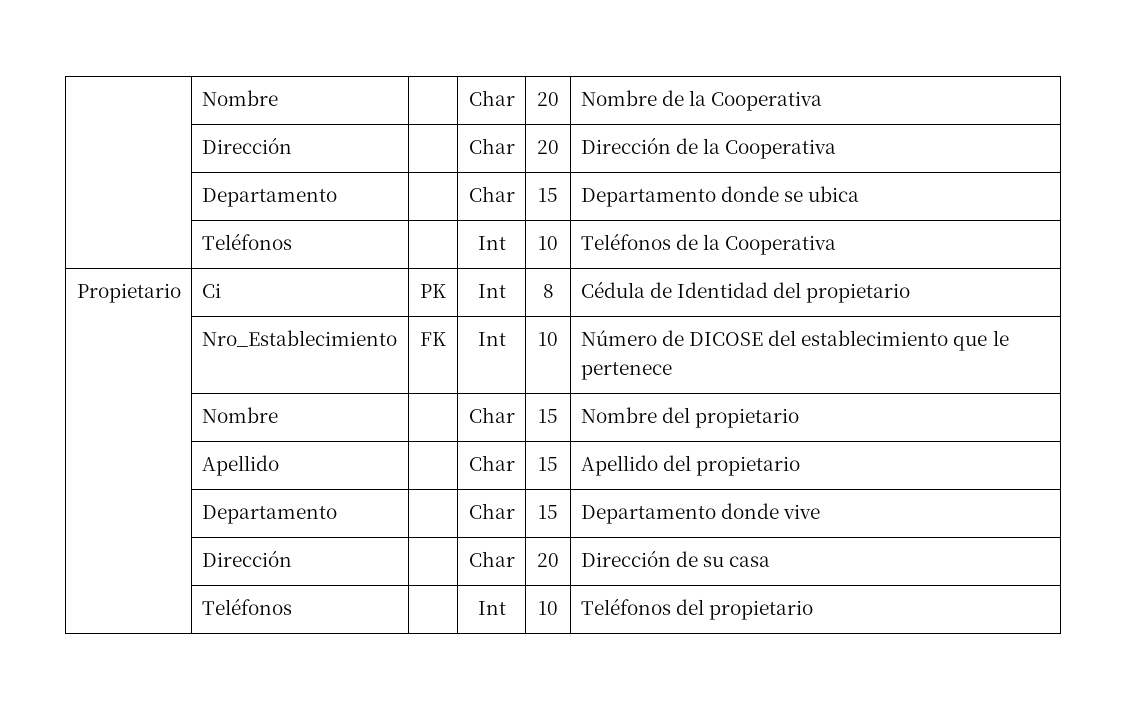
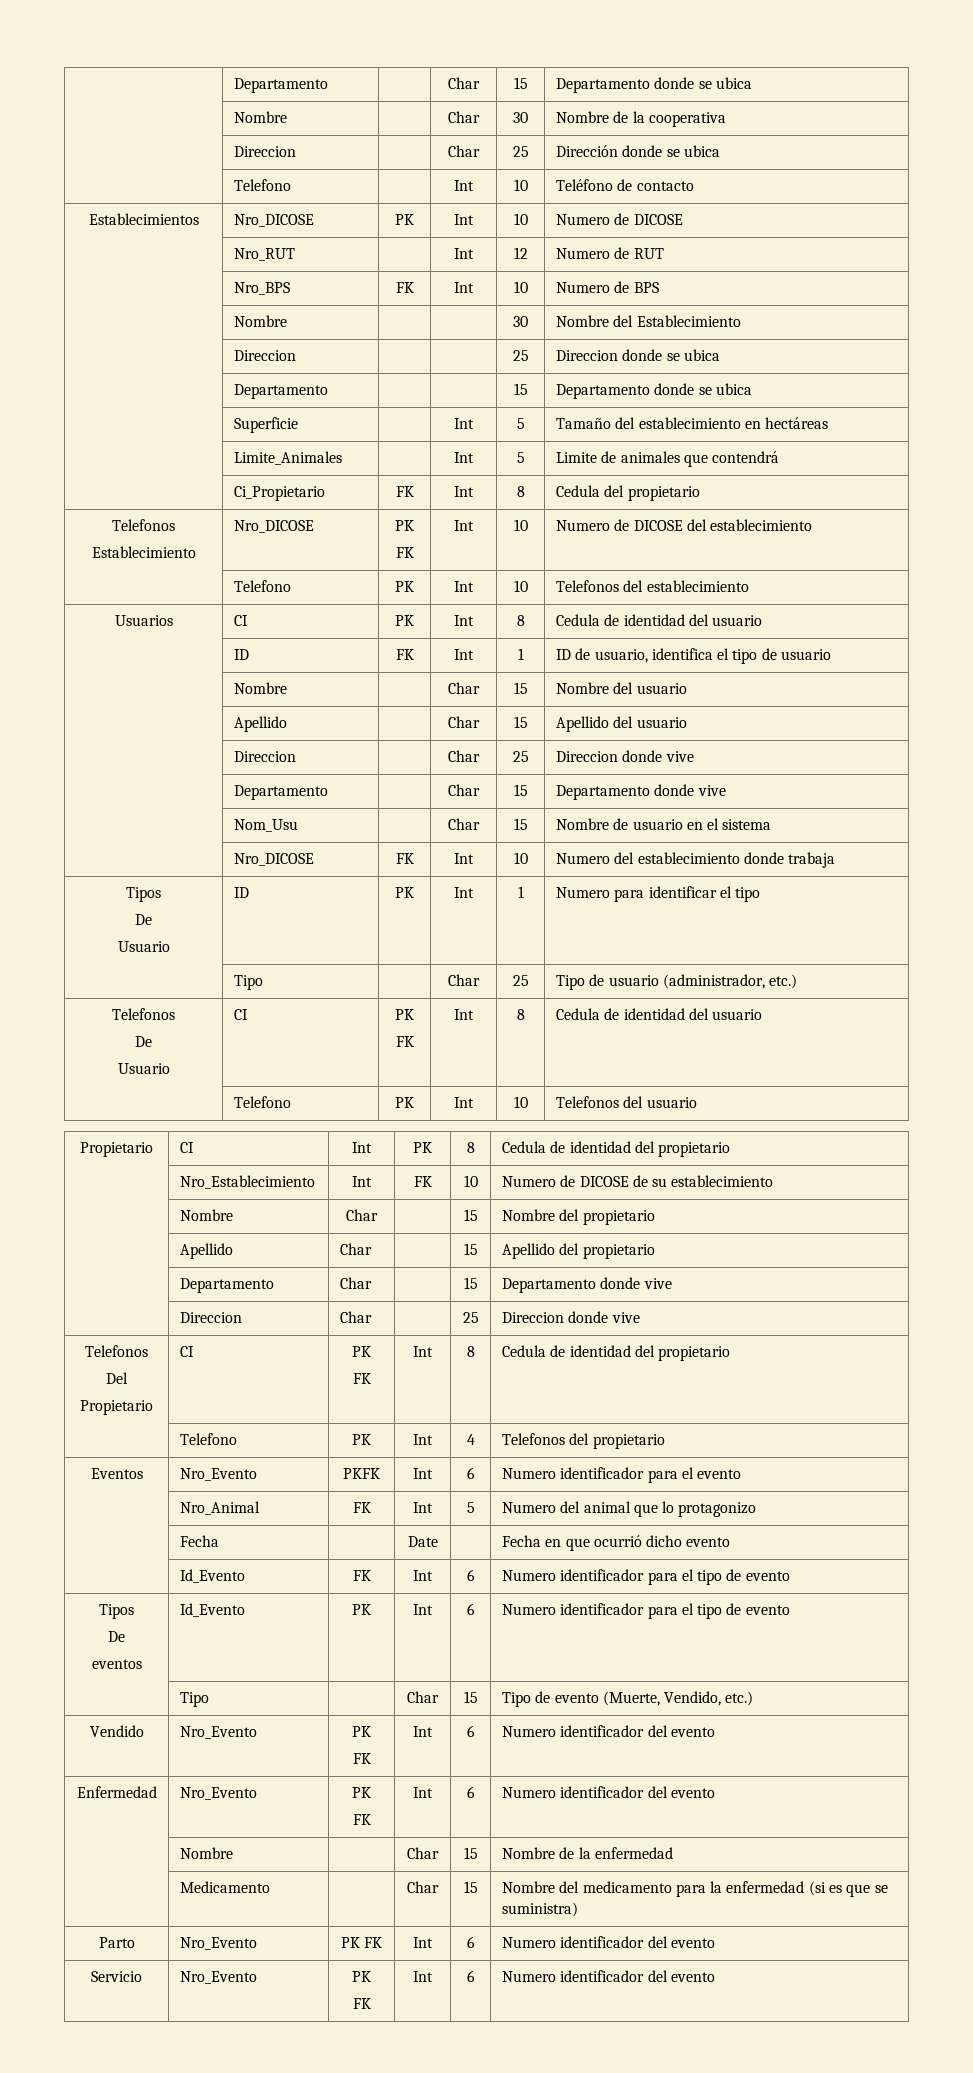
- | Nombre | | Char | 20 | Nombre de la Cooperativa
- | Dirección | | Char | 20 | Dirección de la Cooperativa
- | Teléfonos | | Int | 10 | Teléfonos de la Cooperativa
- Propietario | Ci | PK | Int | 8 | Cédula de Identidad del propietario
- | Nro_Establecimiento | FK | Int | 10 | Número de DICOSE del establecimiento que le pertenece
+ | Nombre | | Char | 30 | Nombre de la cooperativa
+ | Direccion | | Char | 25 | Dirección donde se ubica
+ | Telefono | | Int | 10 | Teléfono de contacto
+ Establecimientos | Nro_DICOSE | PK | Int | 10 | Numero de DICOSE
+ | Nro_RUT | | Int | 12 | Numero de RUT
+ | Nro_BPS | FK | Int | 10 | Numero de BPS
+ | Nombre | | | 30 | Nombre del Establecimiento
+ | Direccion | | | 25 | Direccion donde se ubica
+ | Departamento | | | 15 | Departamento donde se ubica
+ | Superficie | | Int | 5 | Tamaño del establecimiento en hectáreas
+ | Limite_Animales | | Int | 5 | Limite de animales que contendrá
+ | Ci_Propietario | FK | Int | 8 | Cedula del propietario
+ Telefonos
+ Establecimiento | Nro_DICOSE | PK
+ FK | Int | 10 | Numero de DICOSE del establecimiento
+ | Telefono | PK | Int | 10 | Telefonos del establecimiento
+ Usuarios | CI | PK | Int | 8 | Cedula de identidad del usuario
+ | ID | FK | Int | 1 | ID de usuario, identifica el tipo de usuario
- | Nombre | | Char | 15 | Nombre del propietario
+ | Nombre | | Char | 15 | Nombre del usuario
- | Apellido | | Char | 15 | Apellido del propietario
+ | Apellido | | Char | 15 | Apellido del usuario
+ | Direccion | | Char | 25 | Direccion donde vive
- | Dirección | | Char | 20 | Dirección de su casa
- | Teléfonos | | Int | 10 | Teléfonos del propietario
+ | Nom_Usu | | Char | 15 | Nombre de usuario en el sistema
+ | Nro_DICOSE | FK | Int | 10 | Numero del establecimiento donde trabaja
+ Tipos
+ De
+ Usuario | ID | PK | Int | 1 | Numero para identificar el tipo
+ | Tipo | | Char | 25 | Tipo de usuario (administrador, etc.)
+ Telefonos
+ De
+ Usuario | CI | PK
+ FK | Int | 8 | Cedula de identidad del usuario
+ | Telefono | PK | Int | 10 | Telefonos del usuario
+ Propietario | CI | Int | PK | 8 | Cedula de identidad del propietario
+ | Nro_Establecimiento | Int | FK | 10 | Numero de DICOSE de su establecimiento
+ | Nombre | Char | | 15 | Nombre del propietario
+ | Apellido | Char | | 15 | Apellido del propietario
+ | Departamento | Char | | 15 | Departamento donde vive
+ | Direccion | Char | | 25 | Direccion donde vive
+ Telefonos
+ Del
+ Propietario | CI | PK
+ FK | Int | 8 | Cedula de identidad del propietario
+ | Telefono | PK | Int | 4 | Telefonos del propietario
+ Eventos | Nro_Evento | PKFK | Int | 6 | Numero identificador para el evento
+ | Nro_Animal | FK | Int | 5 | Numero del animal que lo protagonizo
+ | Fecha | | Date | | Fecha en que ocurrió dicho evento
+ | Id_Evento | FK | Int | 6 | Numero identificador para el tipo de evento
+ Tipos
+ De
+ eventos | Id_Evento | PK | Int | 6 | Numero identificador para el tipo de evento
+ | Tipo | | Char | 15 | Tipo de evento (Muerte, Vendido, etc.)
+ Vendido | Nro_Evento | PK
+ FK | Int | 6 | Numero identificador del evento
+ Enfermedad | Nro_Evento | PK
+ FK | Int | 6 | Numero identificador del evento
+ | Nombre | | Char | 15 | Nombre de la enfermedad
+ | Medicamento | | Char | 15 | Nombre del medicamento para la enfermedad (si es que se suministra)
+ Parto | Nro_Evento | PK FK | Int | 6 | Numero identificador del evento
+ Servicio | Nro_Evento | PK
+ FK | Int | 6 | Numero identificador del evento

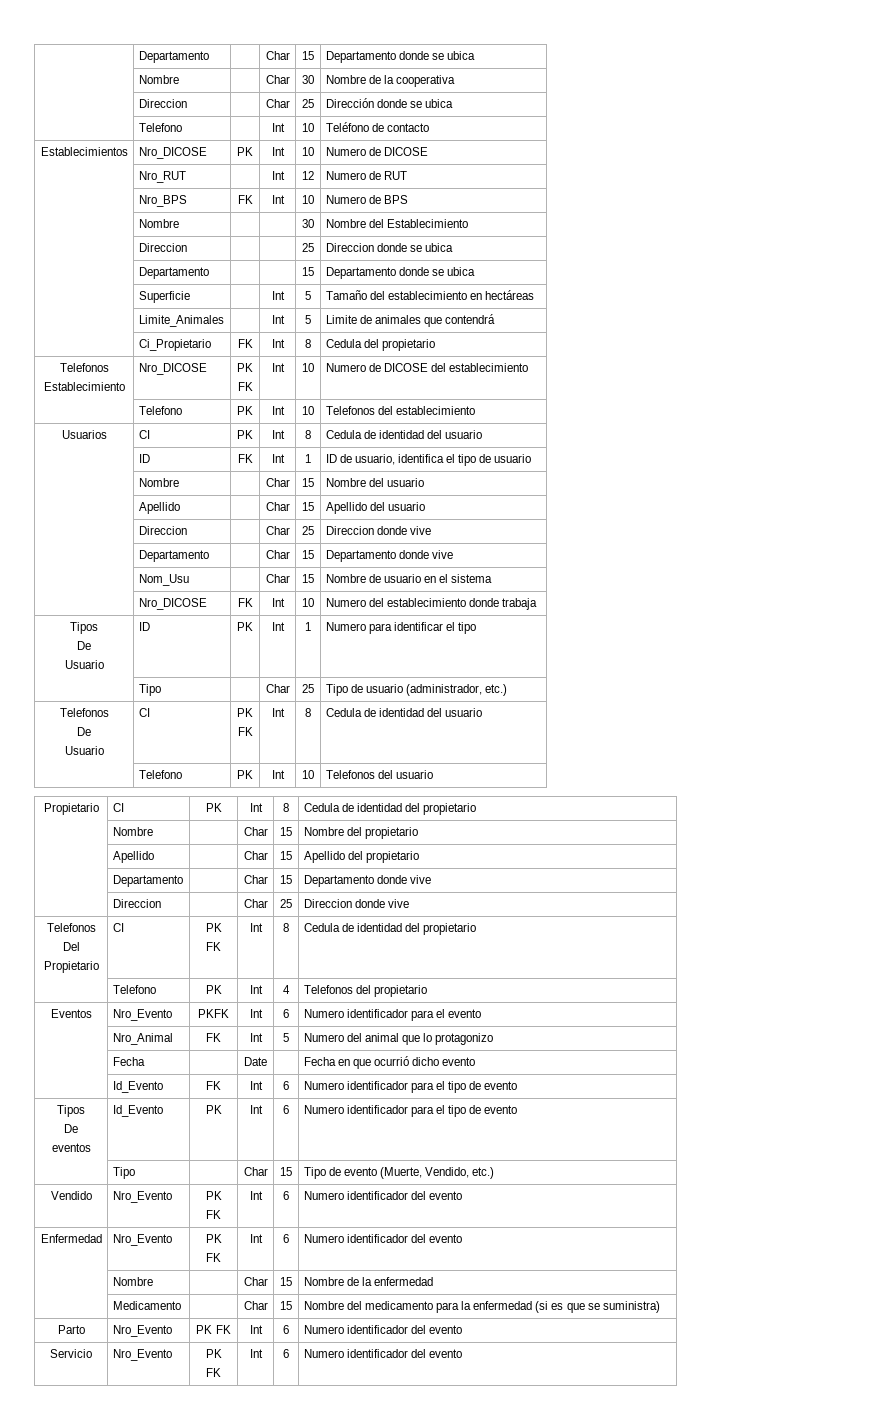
- Propietario | CI | Int | PK | 8 | Cedula de identidad del propietario
- | Nro_Establecimiento | Int | FK | 10 | Numero de DICOSE de su establecimiento
- | Nombre | Char | | 15 | Nombre del propietario
+ Propietario | CI | PK | Int | 8 | Cedula de identidad del propietario
+ | Nombre | | Char | 15 | Nombre del propietario
- | Apellido | Char | | 15 | Apellido del propietario
- | Departamento | Char | | 15 | Departamento donde vive
- | Direccion | Char | | 25 | Direccion donde vive
+ | Apellido | | Char | 15 | Apellido del propietario
+ | Departamento | | Char | 15 | Departamento donde vive
+ | Direccion | | Char | 25 | Direccion donde vive

